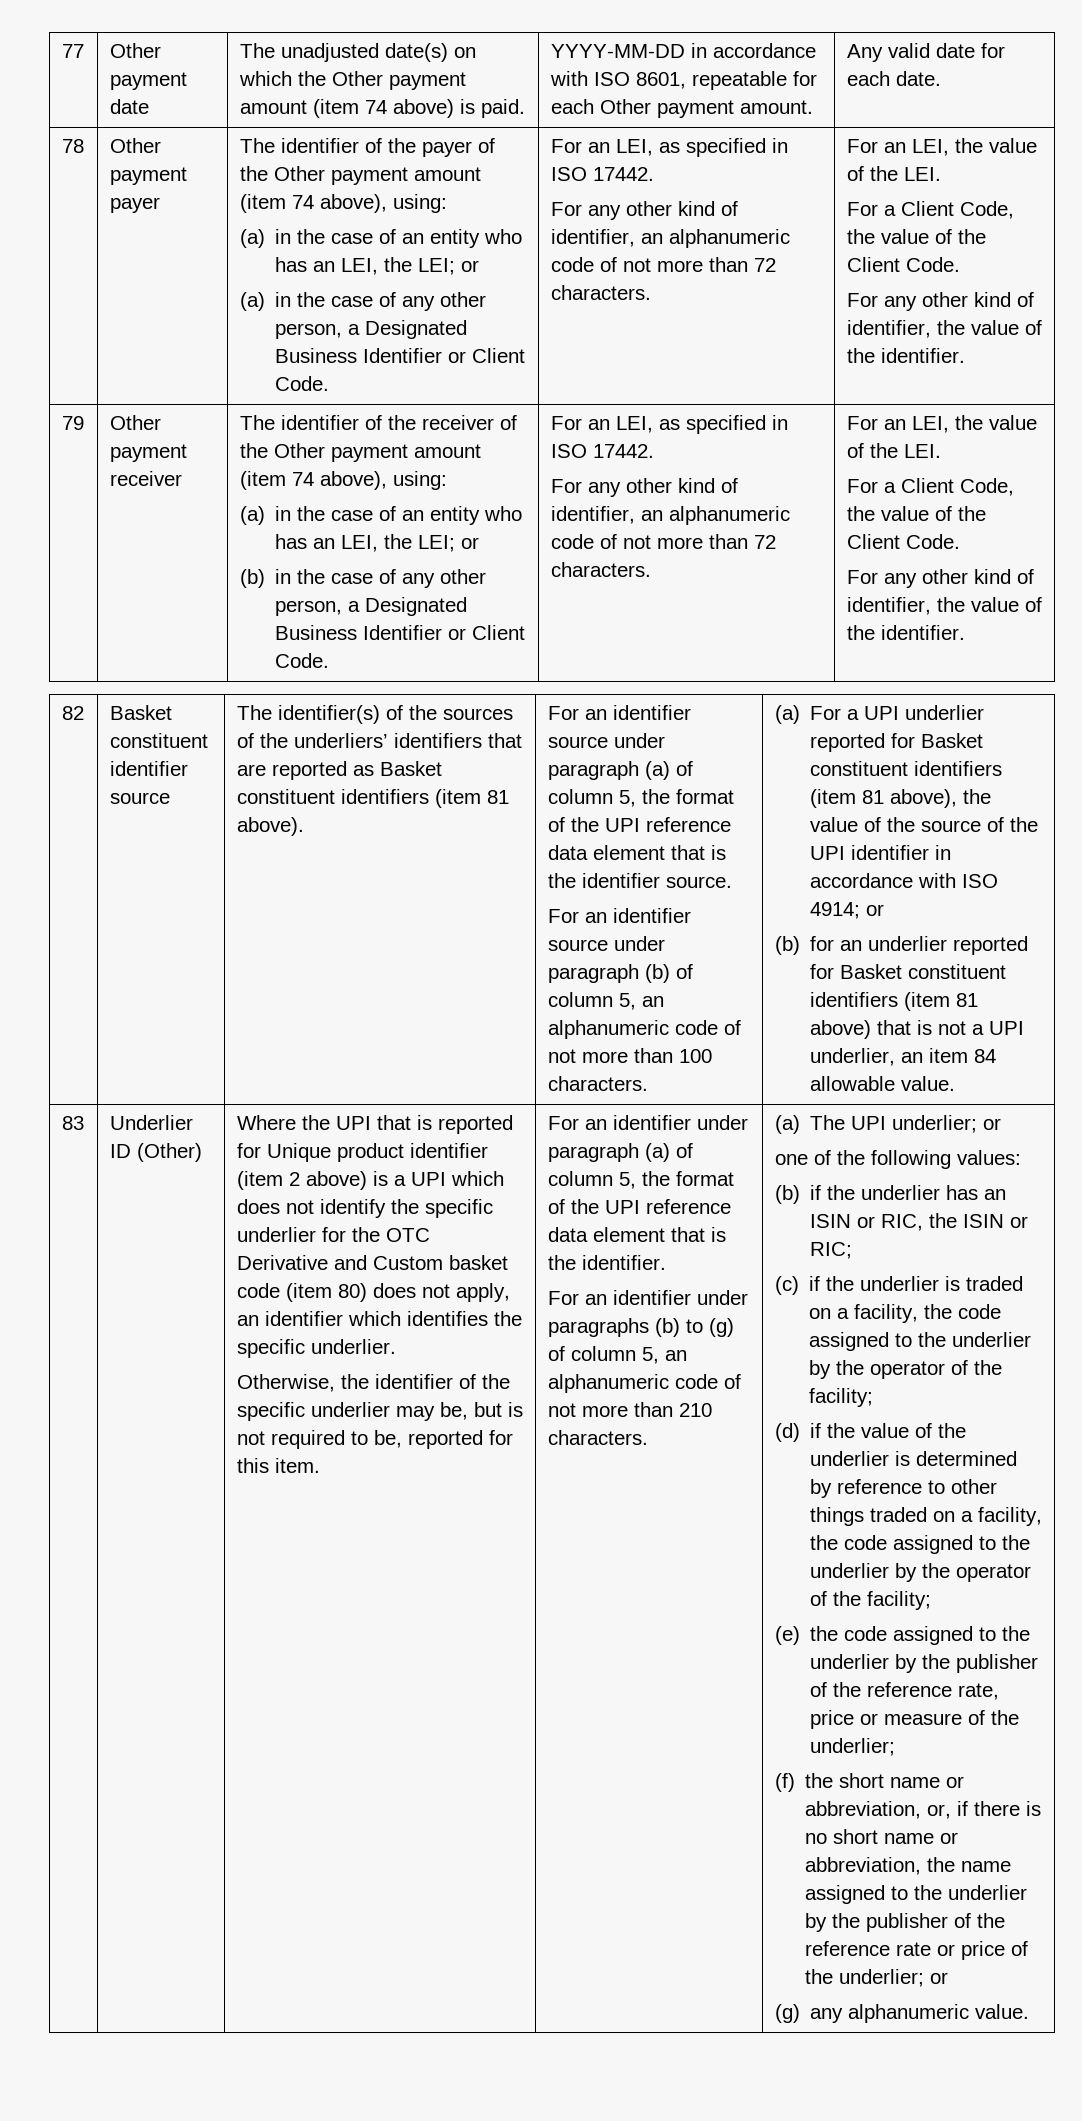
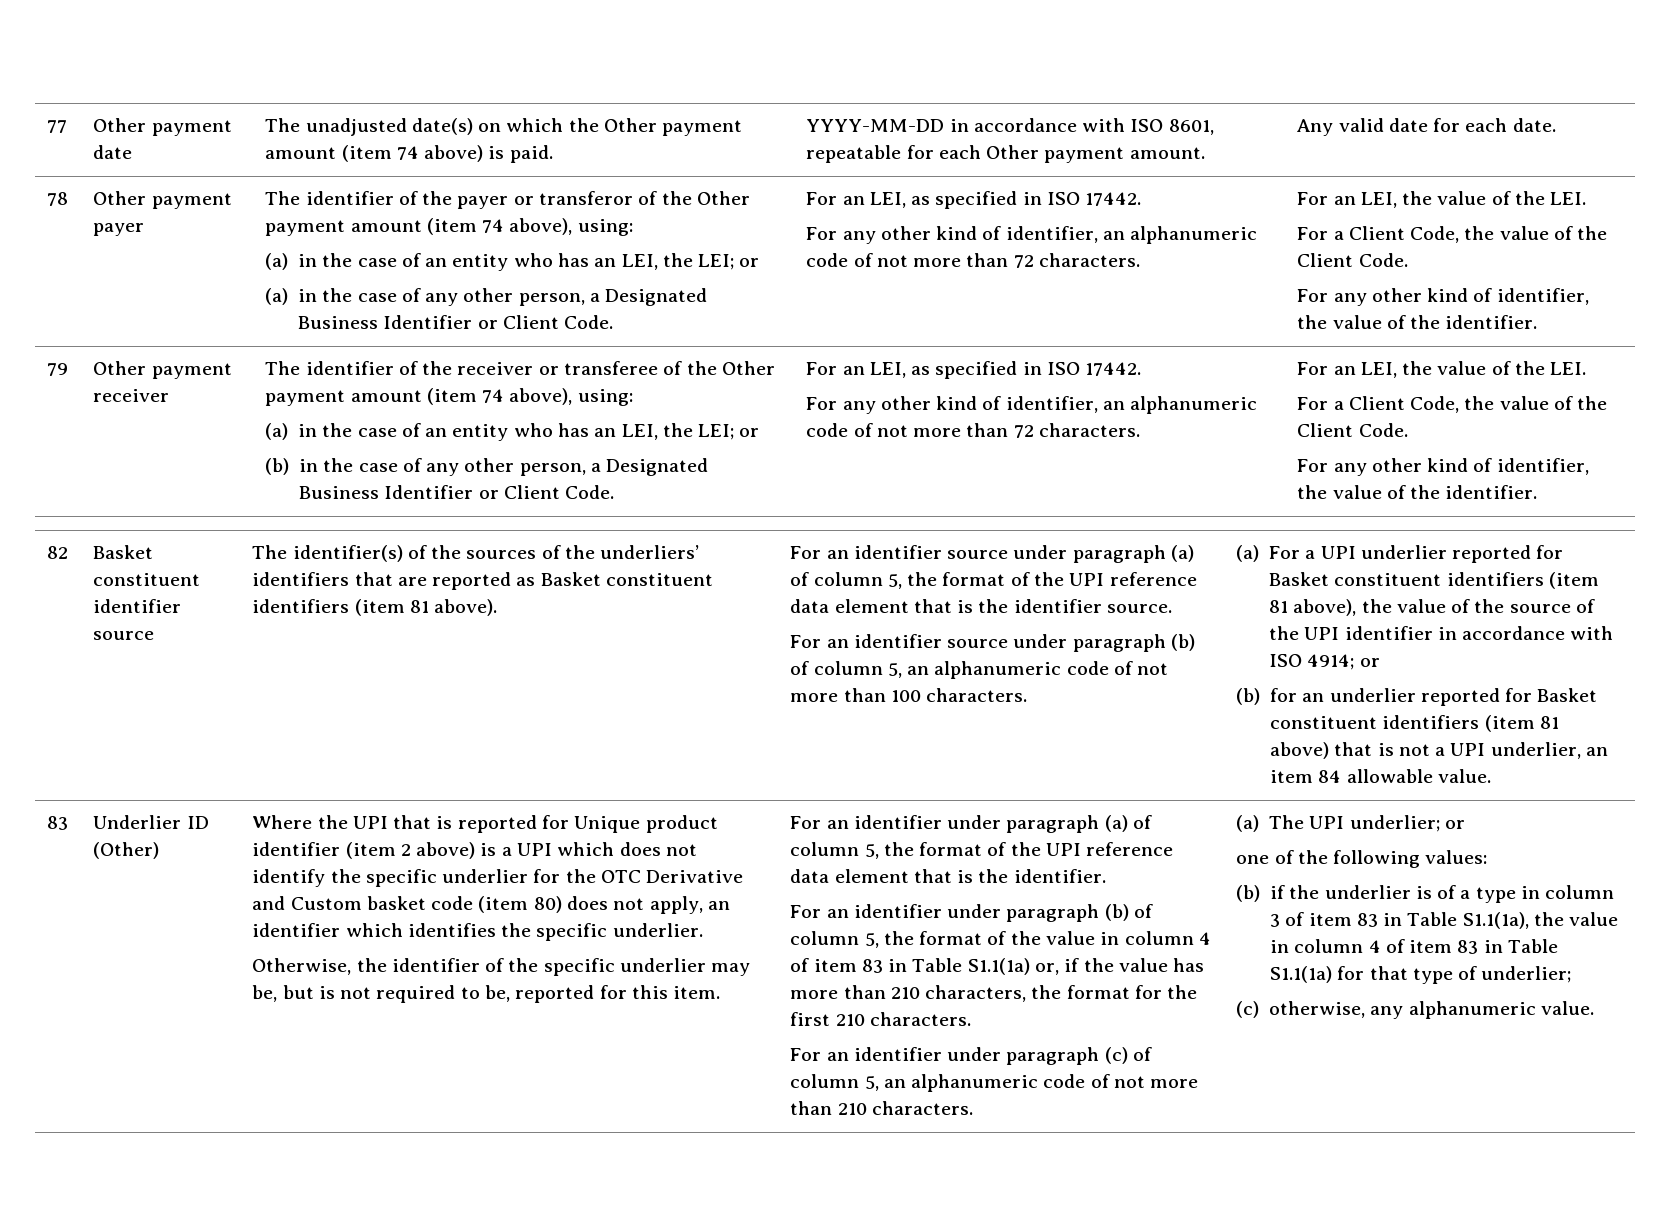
- The identifier of the payer of the Other payment amount (item 74 above), using:
+ The identifier of the payer or transferor of the Other payment amount (item 74 above), using:
- The identifier of the receiver of the Other payment amount (item 74 above), using:
+ The identifier of the receiver or transferee of the Other payment amount (item 74 above), using:
- For an identifier under paragraphs (b) to (g) of column 5, an alphanumeric code of not more than 210 characters.
+ For an identifier under paragraph (b) of column 5, the format of the value in column 4 of item 83 in Table S1.1(1a) or, if the value has more than 210 characters, the format for the first 210 characters.
+ For an identifier under paragraph (c) of column 5, an alphanumeric code of not more than 210 characters.
- (b) if the underlier has an ISIN or RIC, the ISIN or RIC;
- (c) if the underlier is traded on a facility, the code assigned to the underlier by the operator of the facility;
- (d) if the value of the underlier is determined by reference to other things traded on a facility, the code assigned to the underlier by the operator of the facility;
- (e) the code assigned to the underlier by the publisher of the reference rate, price or measure of the underlier;
- (f) the short name or abbreviation, or, if there is no short name or abbreviation, the name assigned to the underlier by the publisher of the reference rate or price of the underlier; or
- (g) any alphanumeric value.
+ (b) if the underlier is of a type in column 3 of item 83 in Table S1.1(1a), the value in column 4 of item 83 in Table S1.1(1a) for that type of underlier;
+ (c) otherwise, any alphanumeric value.

